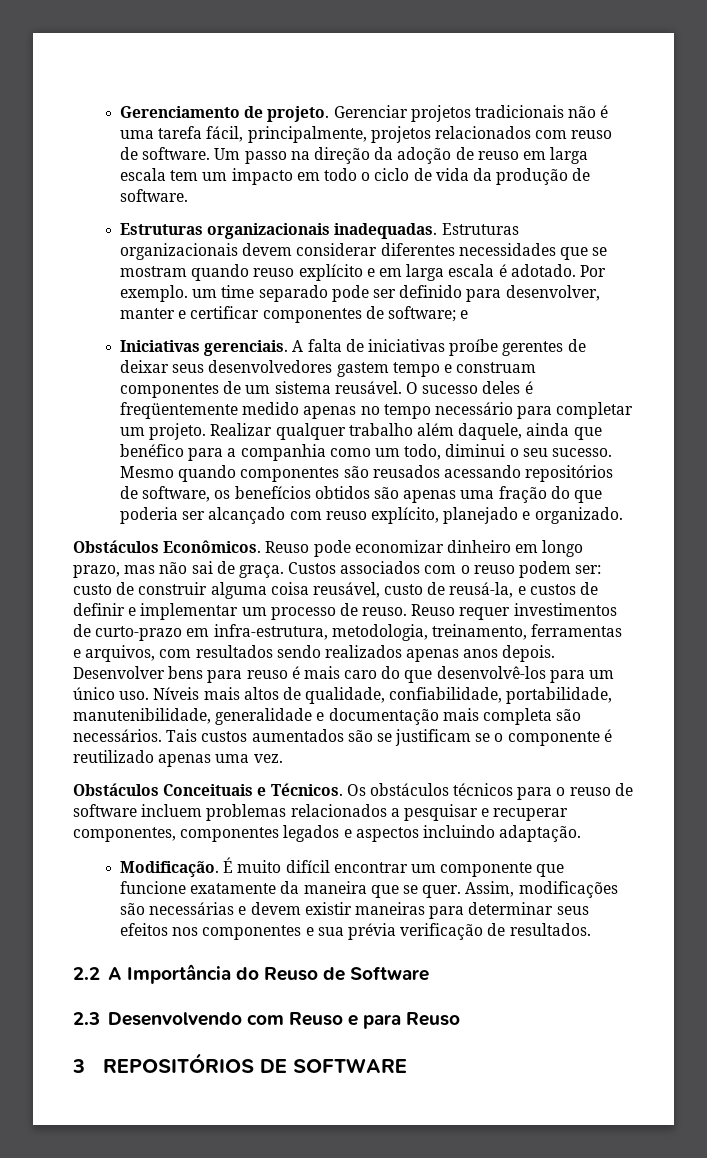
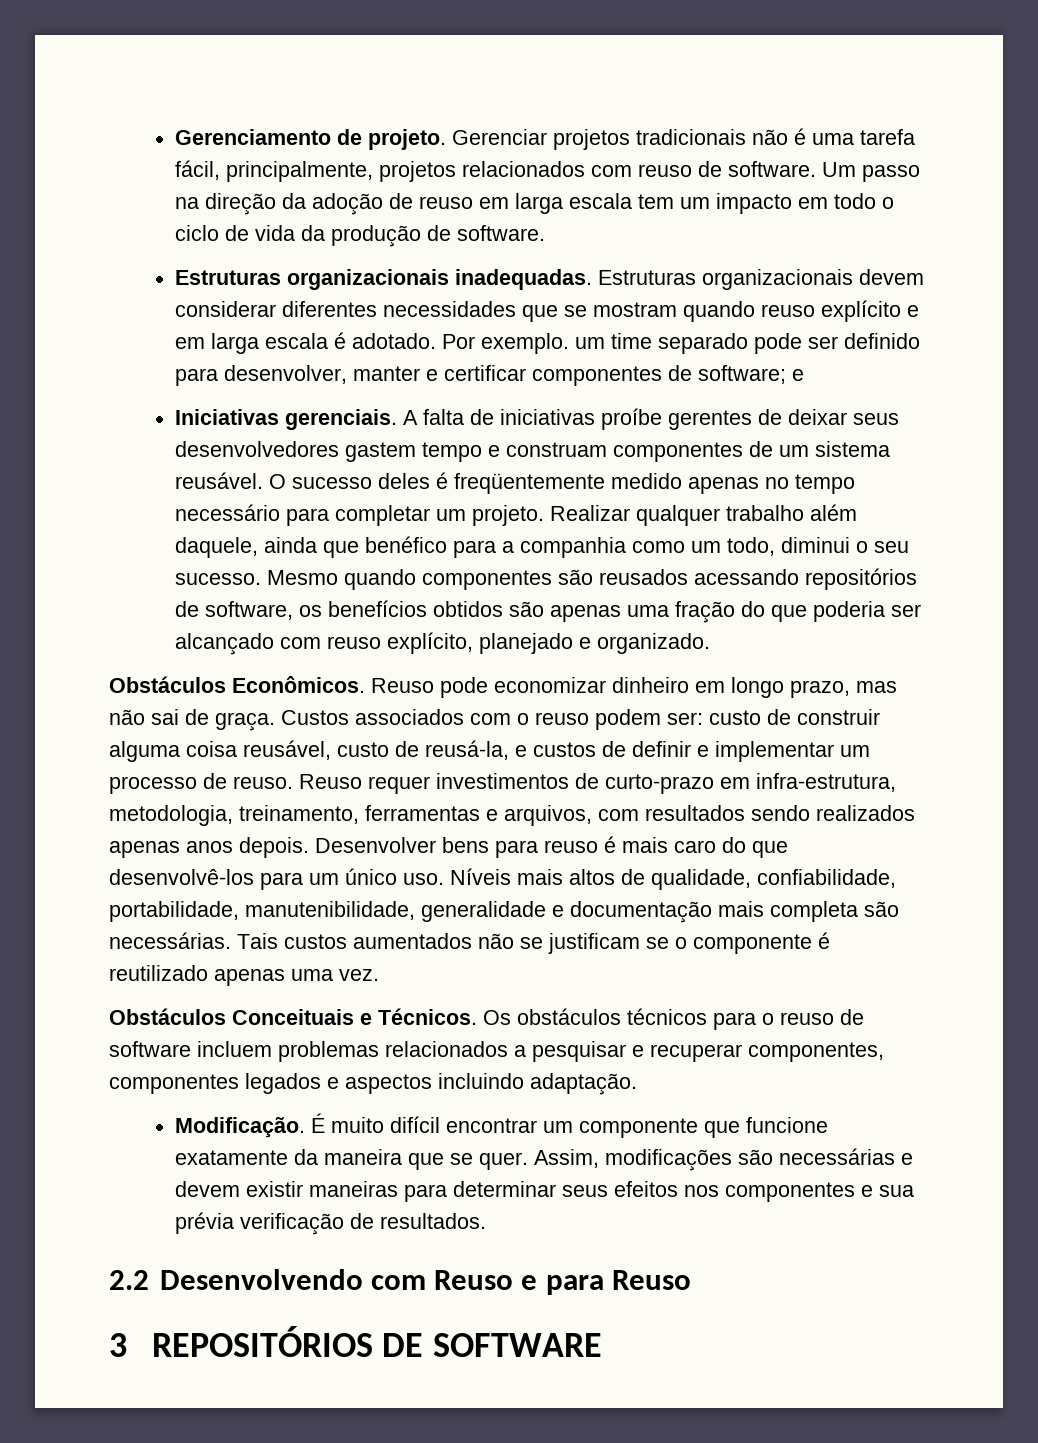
- Níveis mais altos de qualidade, confiabilidade, portabilidade, manutenibilidade, generalidade e documentação mais completa são necessários.
+ Níveis mais altos de qualidade, confiabilidade, portabilidade, manutenibilidade, generalidade e documentação mais completa são necessárias.
- Tais custos aumentados são se justificam se o componente é reutilizado apenas uma vez.
+ Tais custos aumentados não se justificam se o componente é reutilizado apenas uma vez.
- 2.2 A Importância do Reuso de Software
- 2.3 Desenvolvendo com Reuso e para Reuso
+ 2.2 Desenvolvendo com Reuso e para Reuso

